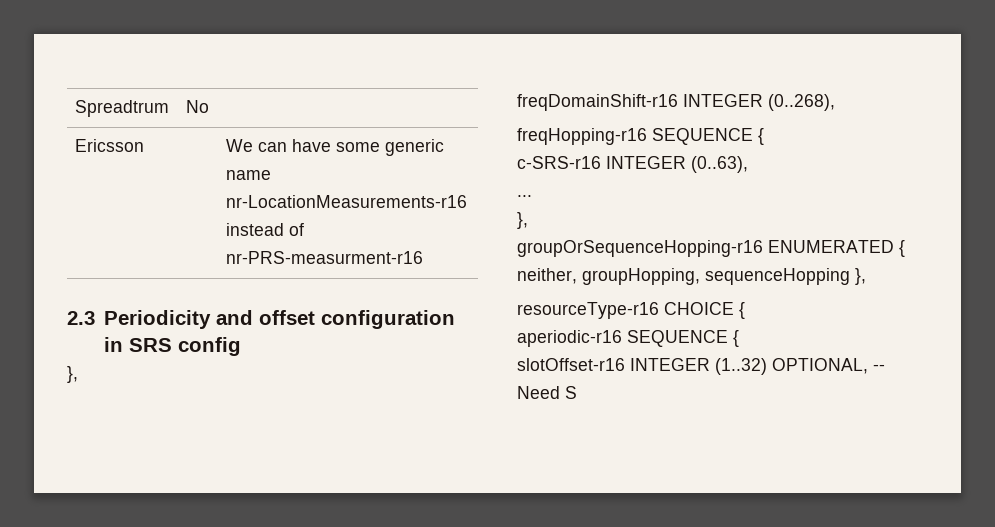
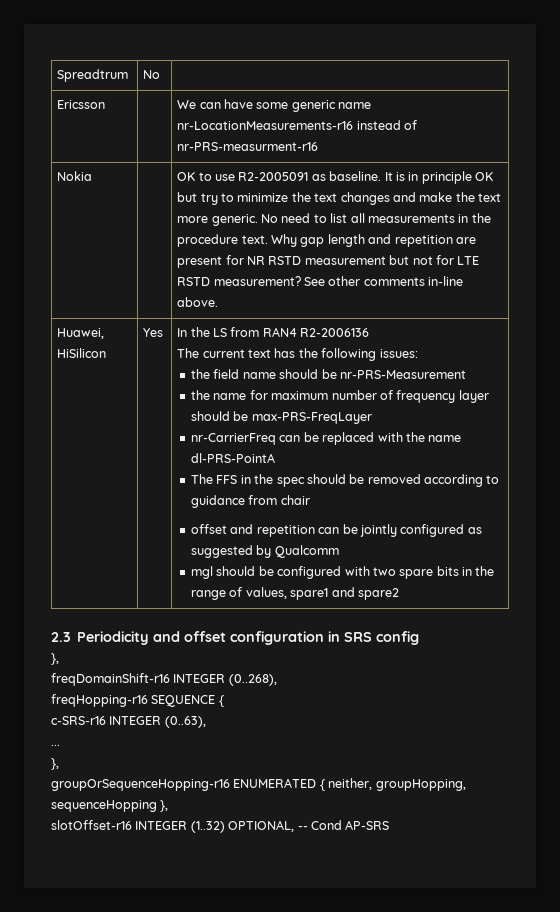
+ Nokia | | OK to use R2-2005091 as baseline. It is in principle OK but try to minimize the text changes and make the text more generic. No need to list all measurements in the procedure text. Why gap length and repetition are present for NR RSTD measurement but not for LTE RSTD measurement? See other comments in-line above.
+ Huawei, HiSilicon | Yes | In the LS from RAN4 R2-2006136
+ The current text has the following issues:
+ the field name should be nr-PRS-Measurement
+ the name for maximum number of frequency layer should be max-PRS-FreqLayer
+ nr-CarrierFreq can be replaced with the name dl-PRS-PointA
+ The FFS in the spec should be removed according to guidance from chair
+ offset and repetition can be jointly configured as suggested by Qualcomm
+ mgl should be configured with two spare bits in the range of values, spare1 and spare2
- resourceType-r16 CHOICE {
- aperiodic-r16 SEQUENCE {
- slotOffset-r16 INTEGER (1..32) OPTIONAL, -- Need S
+ slotOffset-r16 INTEGER (1..32) OPTIONAL, -- Cond AP-SRS

